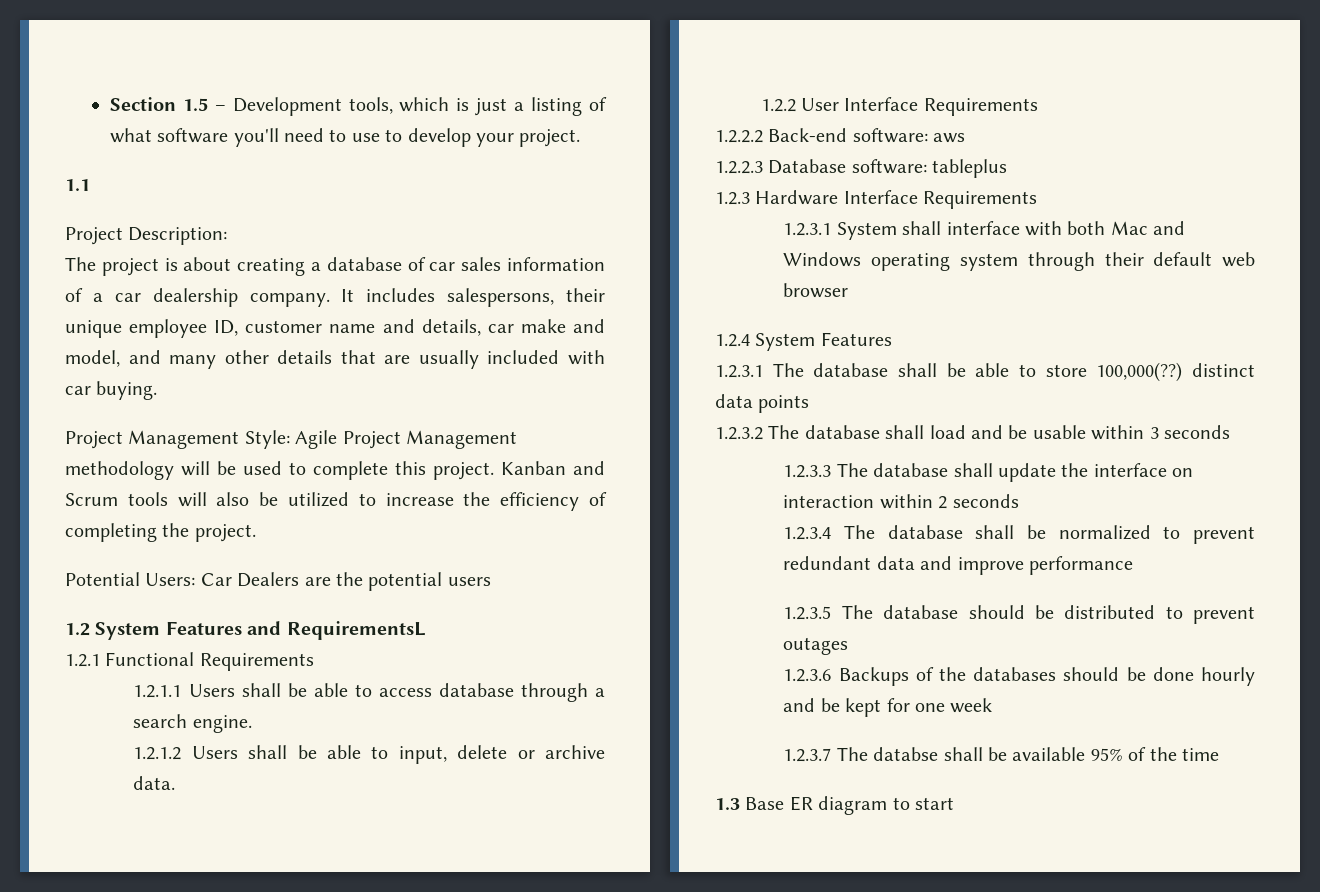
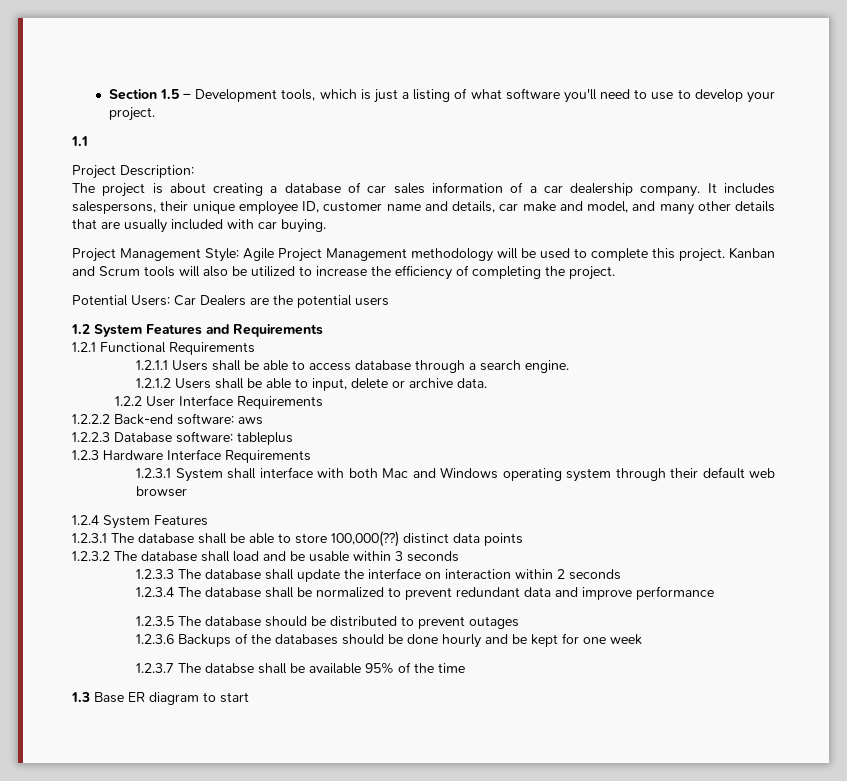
- 1.2 System Features and RequirementsL
+ 1.2 System Features and Requirements

